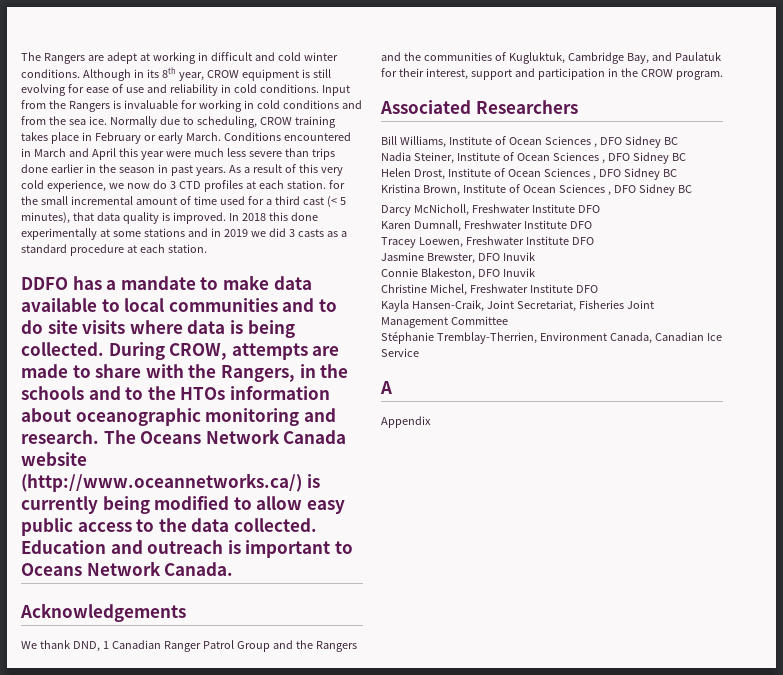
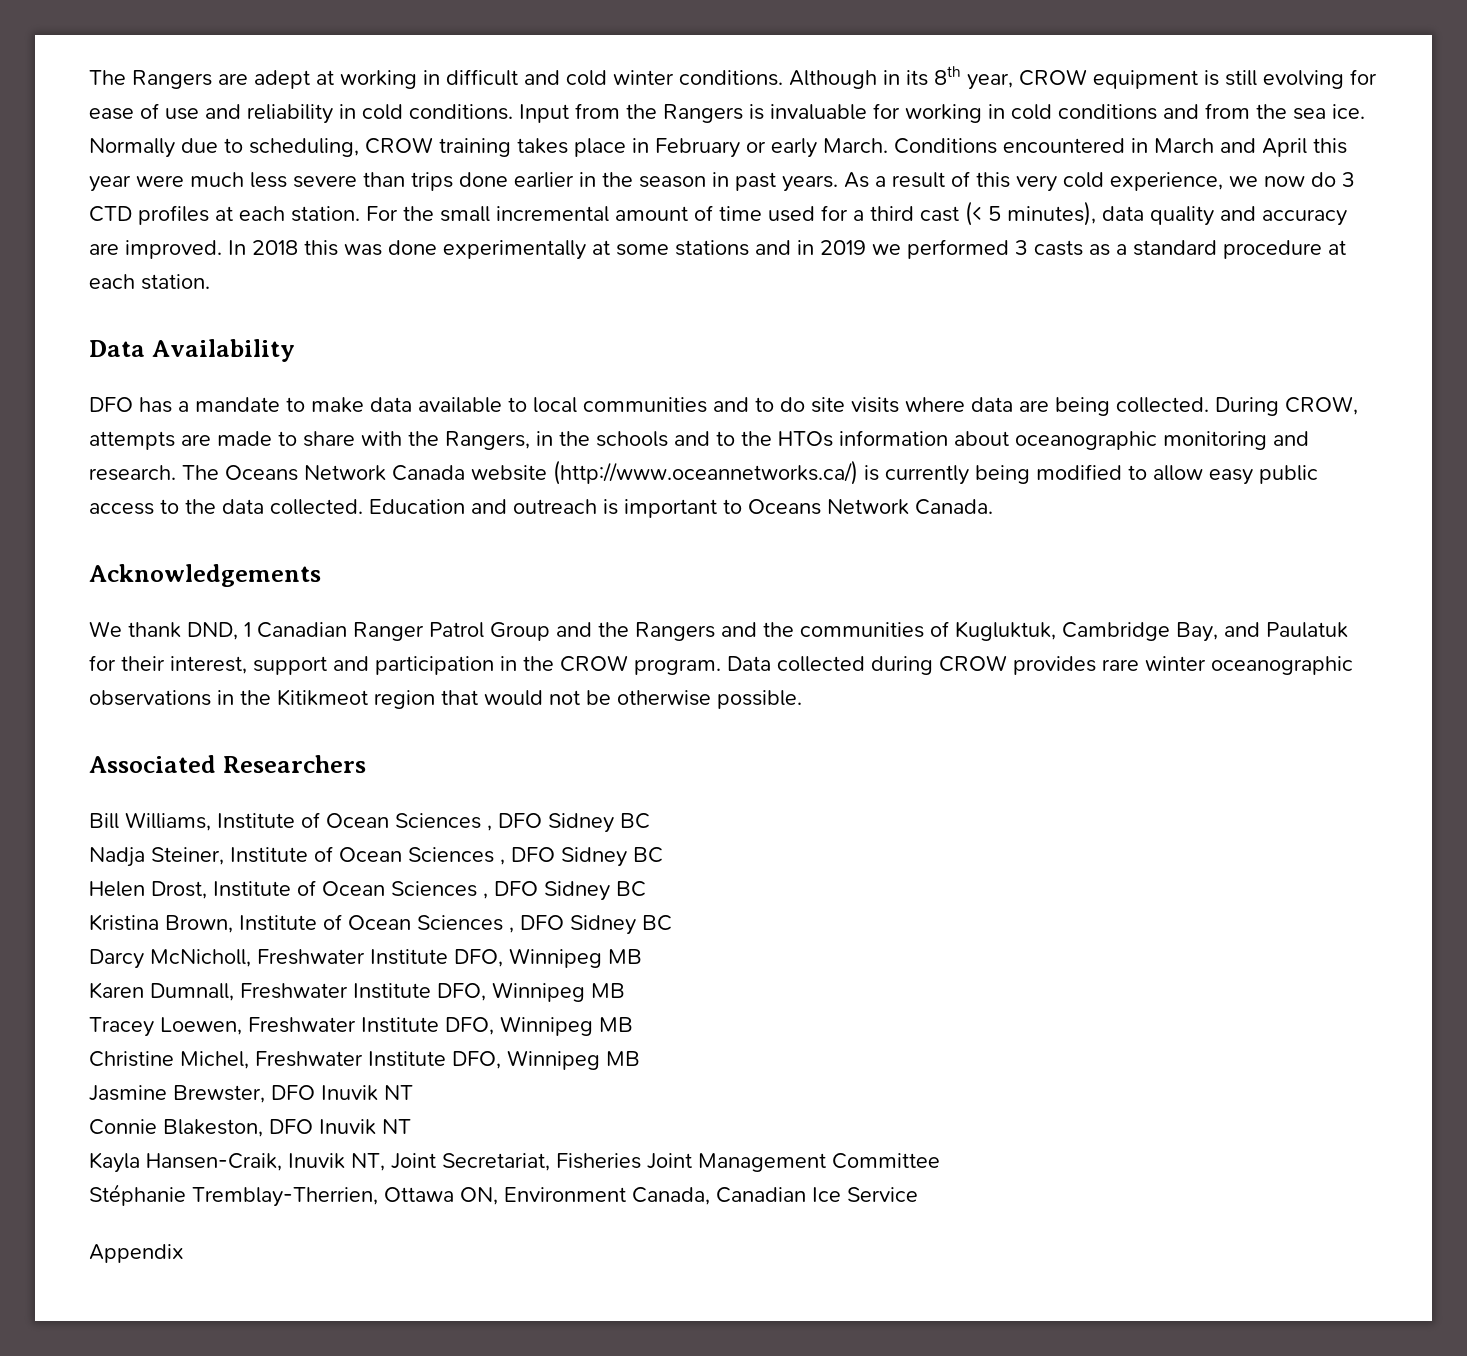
- As a result of this very cold experience, we now do 3 CTD profiles at each station. for the small incremental amount of time used for a third cast (< 5 minutes), that data quality is improved.
+ As a result of this very cold experience, we now do 3 CTD profiles at each station. For the small incremental amount of time used for a third cast (< 5 minutes), data quality and accuracy are improved.
- In 2018 this done experimentally at some stations and in 2019 we did 3 casts as a standard procedure at each station.
+ In 2018 this was done experimentally at some stations and in 2019 we performed 3 casts as a standard procedure at each station.
- DDFO has a mandate to make data available to local communities and to do site visits where data is being collected.
+ Data Availability
+ DFO has a mandate to make data available to local communities and to do site visits where data are being collected.
+ Data collected during CROW provides rare winter oceanographic observations in the Kitikmeot region that would not be otherwise possible.
- Nadia Steiner, Institute of Ocean Sciences , DFO Sidney BC
+ Nadja Steiner, Institute of Ocean Sciences , DFO Sidney BC
- Darcy McNicholl, Freshwater Institute DFO
+ Darcy McNicholl, Freshwater Institute DFO, Winnipeg MB
- Karen Dumnall, Freshwater Institute DFO
+ Karen Dumnall, Freshwater Institute DFO, Winnipeg MB
- Tracey Loewen, Freshwater Institute DFO
+ Tracey Loewen, Freshwater Institute DFO, Winnipeg MB
+ Christine Michel, Freshwater Institute DFO, Winnipeg MB
- Jasmine Brewster, DFO Inuvik
+ Jasmine Brewster, DFO Inuvik NT
- Connie Blakeston, DFO Inuvik
- Christine Michel, Freshwater Institute DFO
+ Connie Blakeston, DFO Inuvik NT
- Kayla Hansen-Craik, Joint Secretariat, Fisheries Joint Management Committee
+ Kayla Hansen-Craik, Inuvik NT, Joint Secretariat, Fisheries Joint Management Committee
- Stéphanie Tremblay-Therrien, Environment Canada, Canadian Ice Service
+ Stéphanie Tremblay-Therrien, Ottawa ON, Environment Canada, Canadian Ice Service
- A

